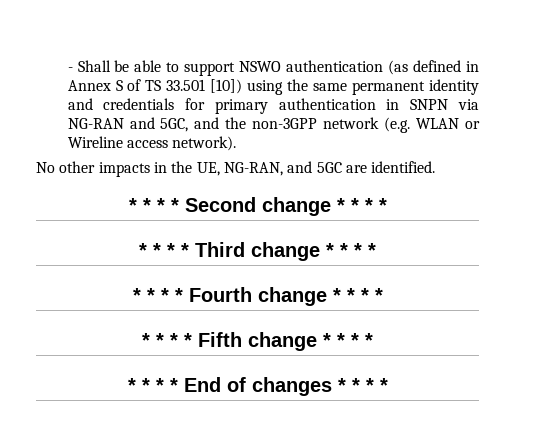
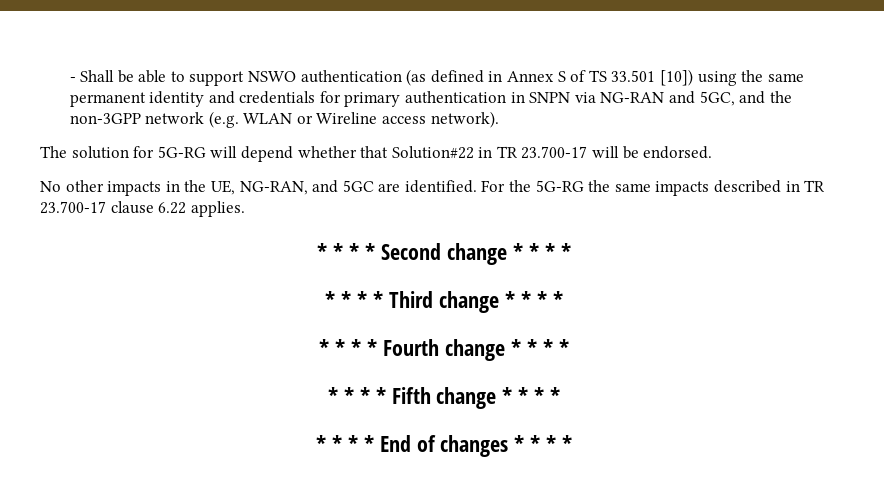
+ The solution for 5G-RG will depend whether that Solution#22 in TR 23.700-17 will be endorsed.
+ For the 5G-RG the same impacts described in TR 23.700-17 clause 6.22 applies.

